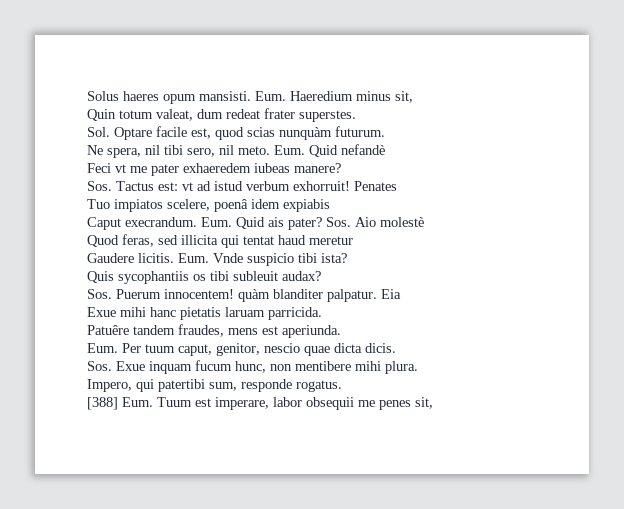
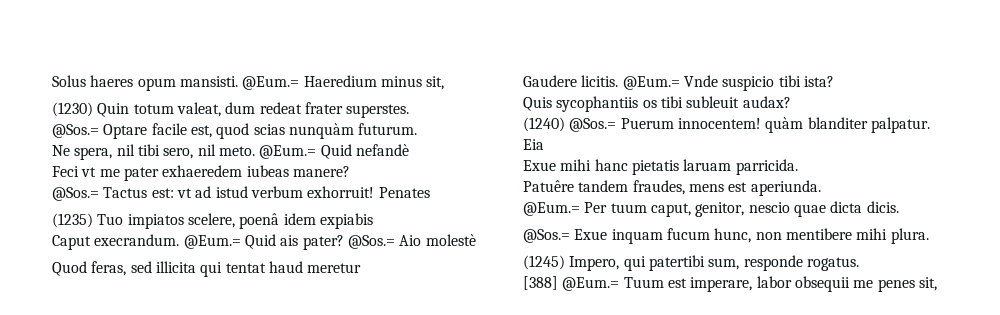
- Eum. Haeredium minus sit,
+ @Eum.= Haeredium minus sit,
- Quin totum valeat, dum redeat frater superstes.
+ (1230) Quin totum valeat, dum redeat frater superstes.
- Sol. Optare facile est, quod scias nunquàm futurum.
+ @Sos.= Optare facile est, quod scias nunquàm futurum.
- Eum. Quid nefandè
+ @Eum.= Quid nefandè
- Sos. Tactus est: vt ad istud verbum exhorruit!
+ @Sos.= Tactus est: vt ad istud verbum exhorruit!
- Tuo impiatos scelere, poenâ idem expiabis
+ (1235) Tuo impiatos scelere, poenâ idem expiabis
- Eum. Quid ais pater?
+ @Eum.= Quid ais pater?
- Sos. Aio molestè
+ @Sos.= Aio molestè
- Eum. Vnde suspicio tibi ista?
+ @Eum.= Vnde suspicio tibi ista?
- Sos. Puerum innocentem! quàm blanditer palpatur.
+ (1240) @Sos.= Puerum innocentem! quàm blanditer palpatur.
- Eum. Per tuum caput, genitor, nescio quae dicta dicis.
+ @Eum.= Per tuum caput, genitor, nescio quae dicta dicis.
- Sos. Exue inquam fucum hunc, non mentibere mihi plura.
+ @Sos.= Exue inquam fucum hunc, non mentibere mihi plura.
- Impero, qui patertibi sum, responde rogatus.
+ (1245) Impero, qui patertibi sum, responde rogatus.
- [388] Eum. Tuum est imperare, labor obsequii me penes sit,
+ [388] @Eum.= Tuum est imperare, labor obsequii me penes sit,

